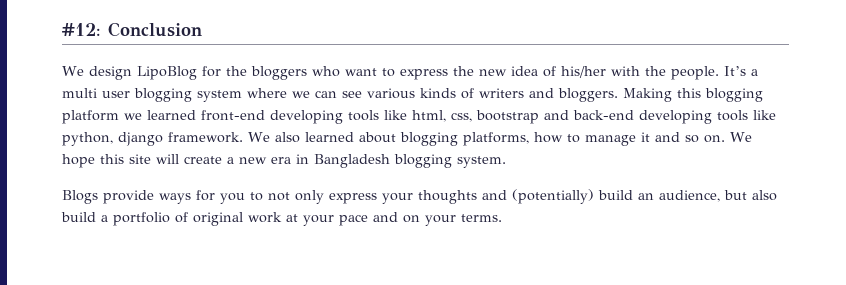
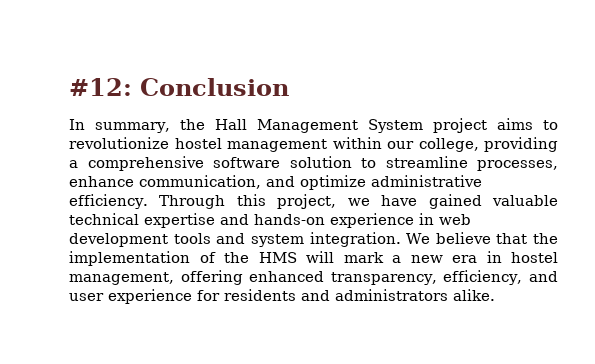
- We design LipoBlog for the bloggers who want to express the new idea of his/her with the people. It’s a multi user blogging system where we can see various kinds of writers and bloggers. Making this blogging platform we learned front-end developing tools like html, css, bootstrap and back-end developing tools like python, django framework. We also learned about blogging platforms, how to manage it and so on. We hope this site will create a new era in Bangladesh blogging system.
- Blogs provide ways for you to not only express your thoughts and (potentially) build an audience, but also build a portfolio of original work at your pace and on your terms.
+ In summary, the Hall Management System project aims to revolutionize hostel management within our college, providing a comprehensive software solution to streamline processes, enhance communication, and optimize administrative efficiency. Through this project, we have gained valuable technical expertise and hands-on experience in web development tools and system integration. We believe that the implementation of the HMS will mark a new era in hostel management, offering enhanced transparency, efficiency, and user experience for residents and administrators alike.

